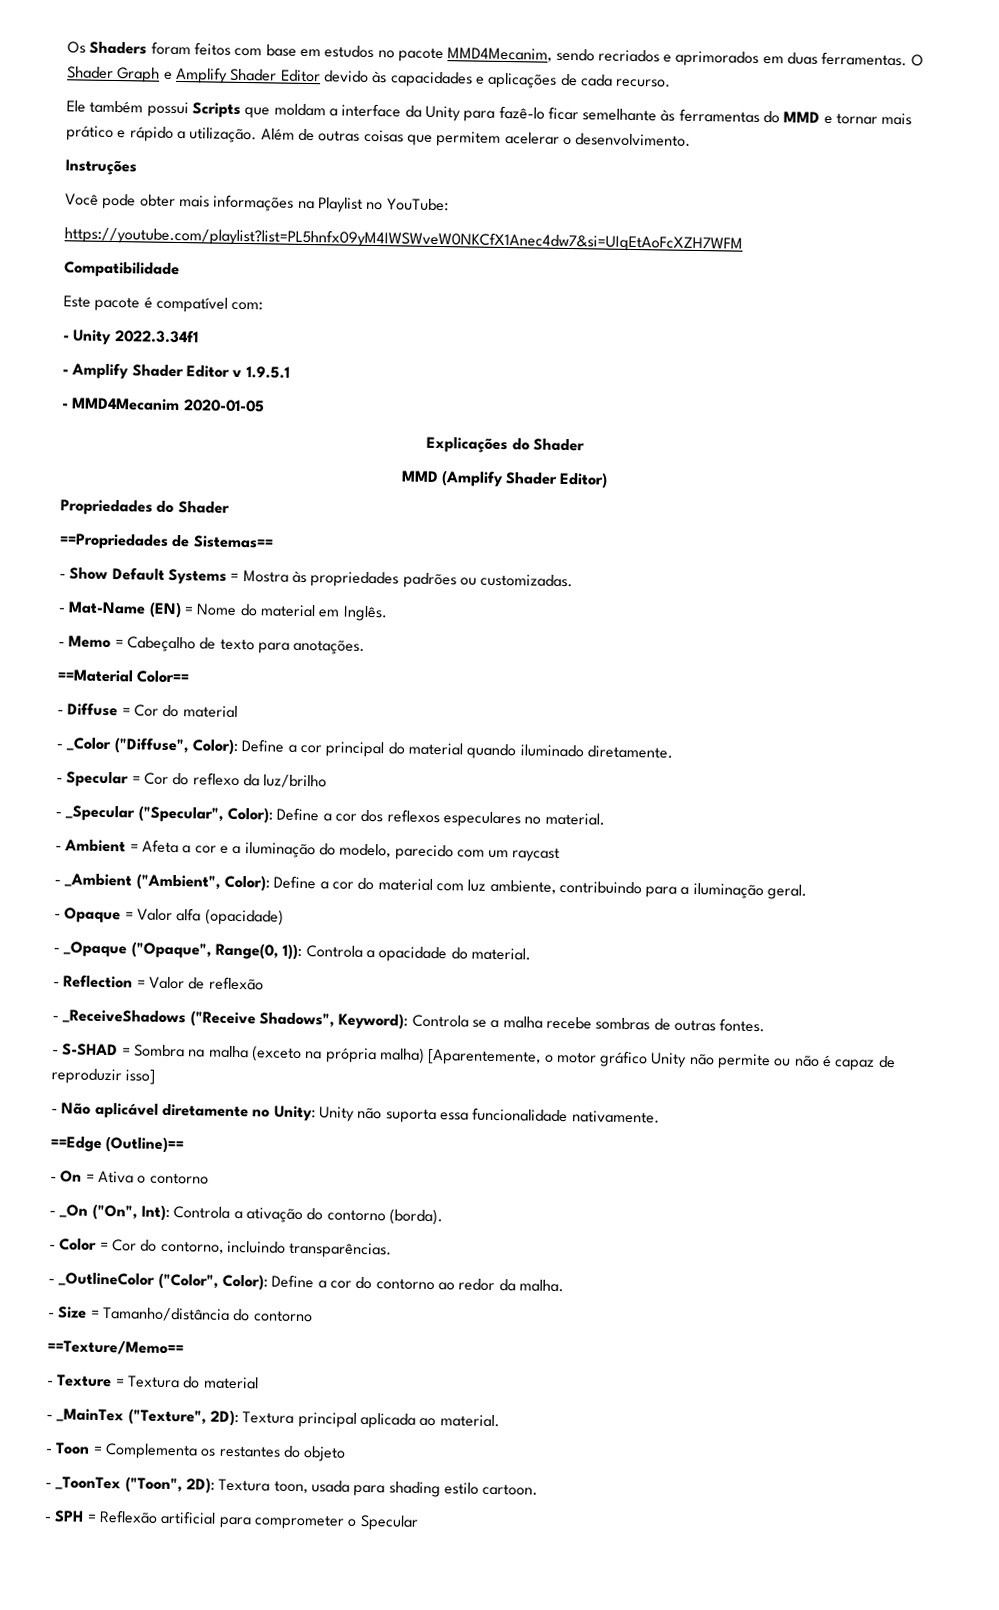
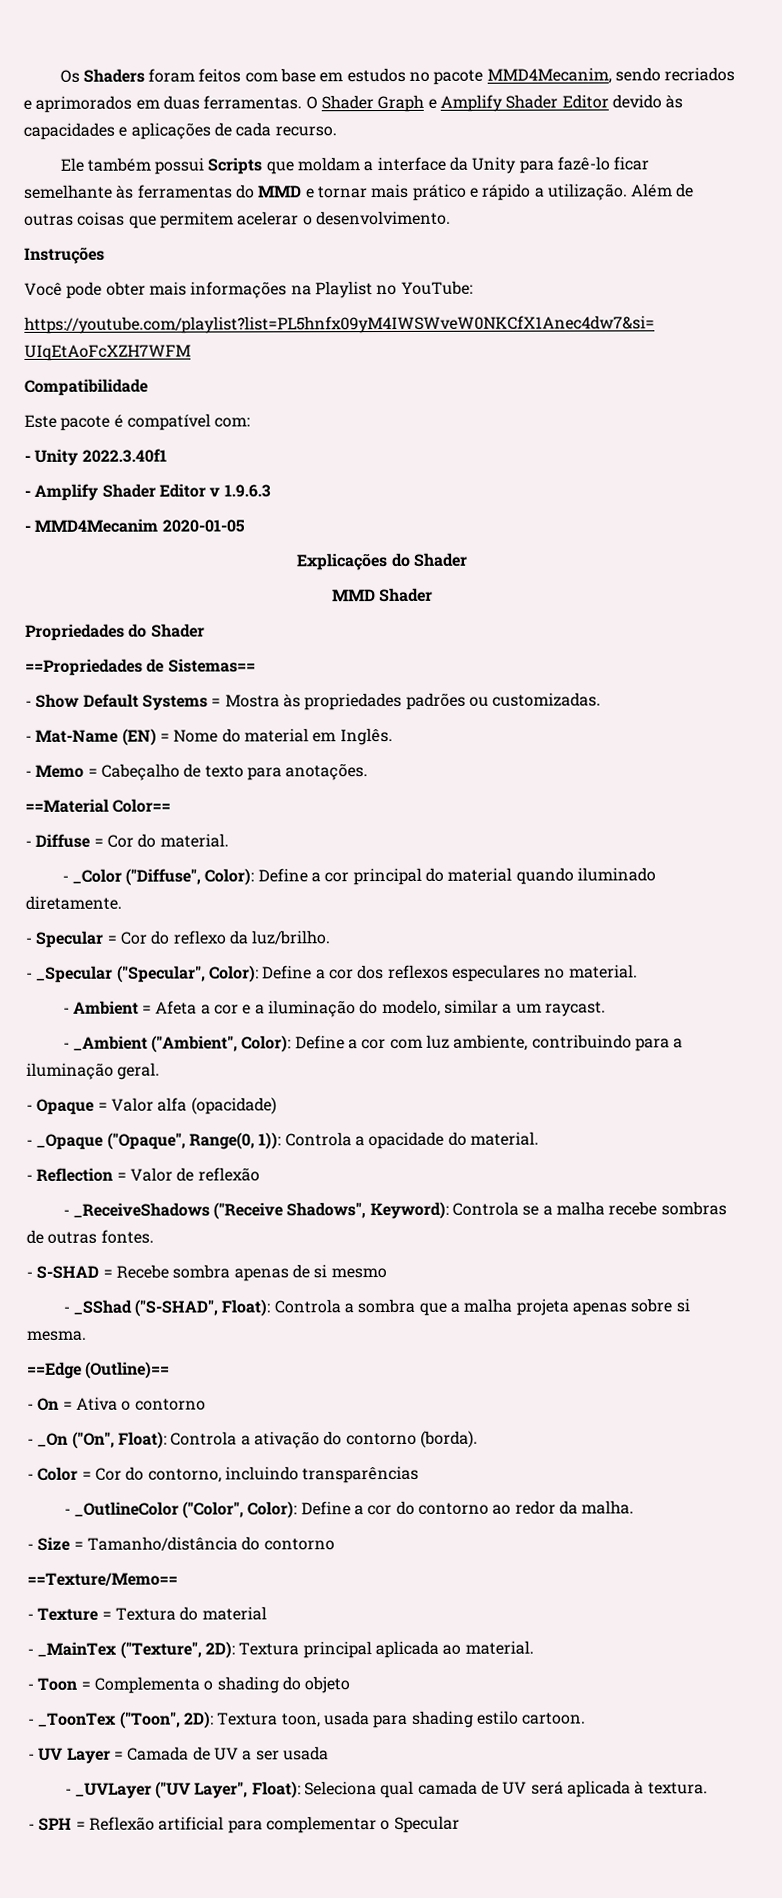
- - Unity 2022.3.34f1
+ - Unity 2022.3.40f1
- - Amplify Shader Editor v 1.9.5.1
+ - Amplify Shader Editor v 1.9.6.3
- MMD (Amplify Shader Editor)
+ MMD Shader
- - Diffuse = Cor do material
+ - Diffuse = Cor do material.
- - Specular = Cor do reflexo da luz/brilho
+ - Specular = Cor do reflexo da luz/brilho.
- - Ambient = Afeta a cor e a iluminação do modelo, parecido com um raycast
+ - Ambient = Afeta a cor e a iluminação do modelo, similar a um raycast.
- - _Ambient ("Ambient", Color): Define a cor do material com luz ambiente, contribuindo para a iluminação geral.
+ - _Ambient ("Ambient", Color): Define a cor com luz ambiente, contribuindo para a iluminação geral.
- - S-SHAD = Sombra na malha (exceto na própria malha) [Aparentemente, o motor gráfico Unity não permite ou não é capaz de reproduzir isso]
- - Não aplicável diretamente no Unity: Unity não suporta essa funcionalidade nativamente.
+ - S-SHAD = Recebe sombra apenas de si mesmo
+ - _SShad ("S-SHAD", Float): Controla a sombra que a malha projeta apenas sobre si mesma.
- - _On ("On", Int): Controla a ativação do contorno (borda).
+ - _On ("On", Float): Controla a ativação do contorno (borda).
- - Color = Cor do contorno, incluindo transparências.
+ - Color = Cor do contorno, incluindo transparências
- - Toon = Complementa os restantes do objeto
+ - Toon = Complementa o shading do objeto
+ - UV Layer = Camada de UV a ser usada
+ - _UVLayer ("UV Layer", Float): Seleciona qual camada de UV será aplicada à textura.
- - SPH = Reflexão artificial para comprometer o Specular
+ - SPH = Reflexão artificial para complementar o Specular

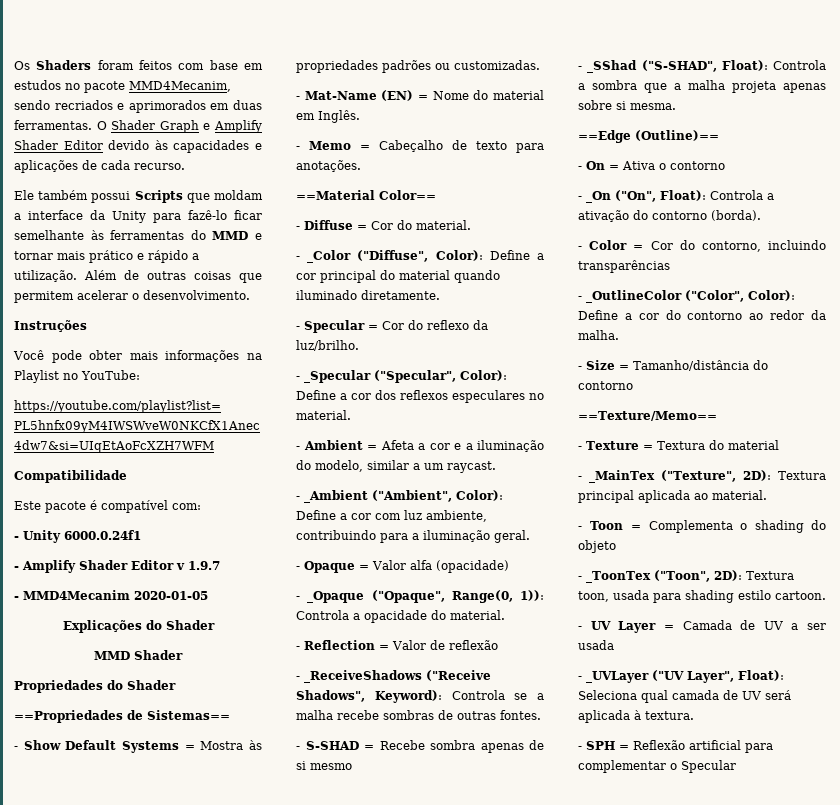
- - Unity 2022.3.40f1
+ - Unity 6000.0.24f1
- - Amplify Shader Editor v 1.9.6.3
+ - Amplify Shader Editor v 1.9.7

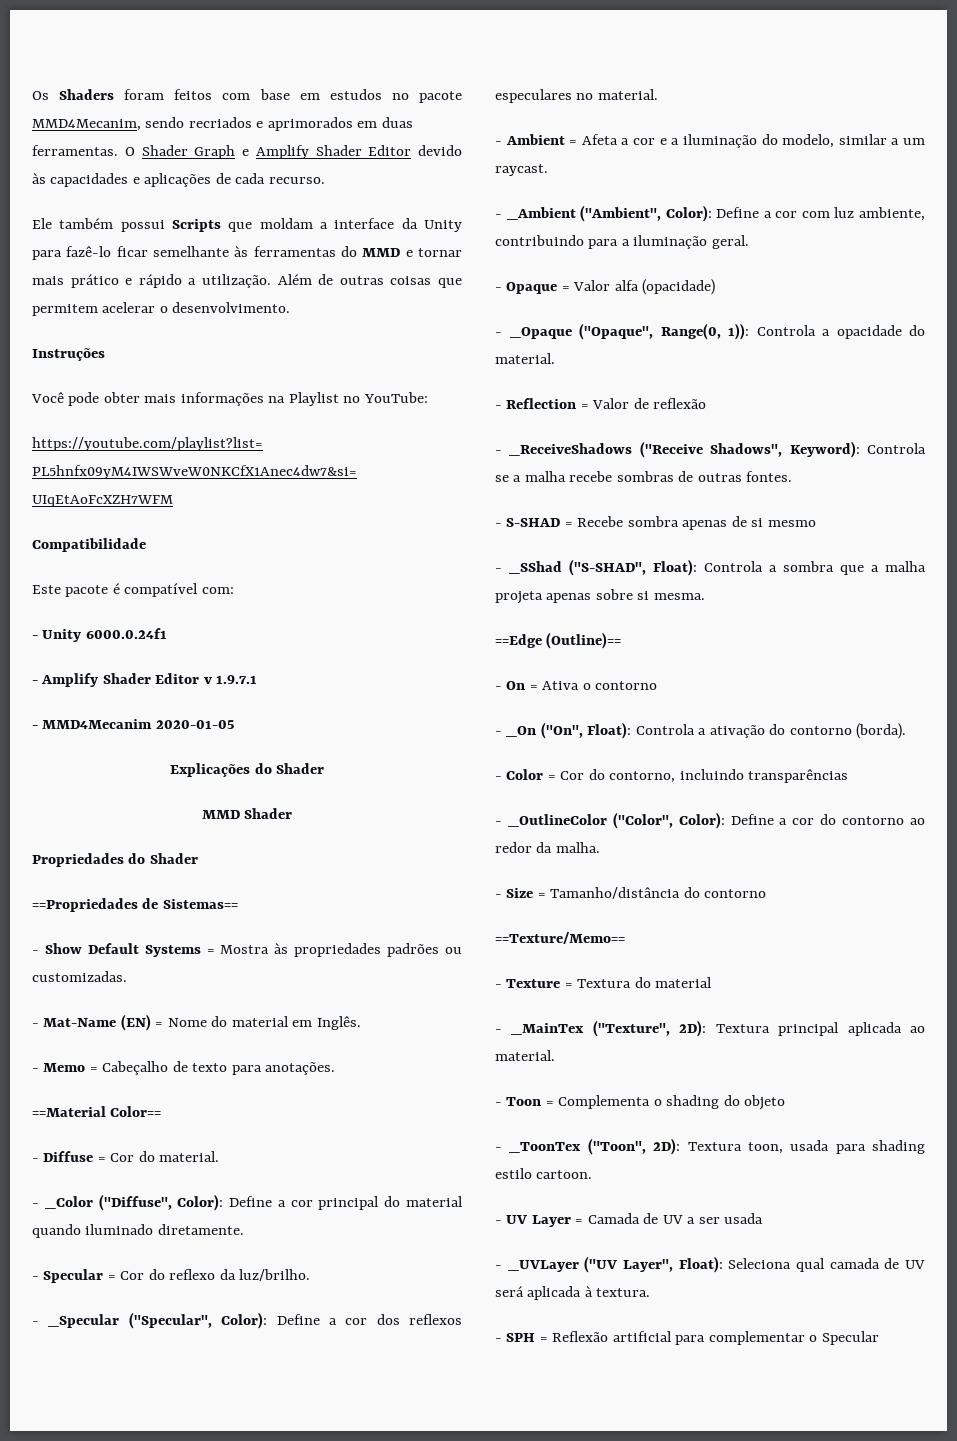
- - Amplify Shader Editor v 1.9.7
+ - Amplify Shader Editor v 1.9.7.1

